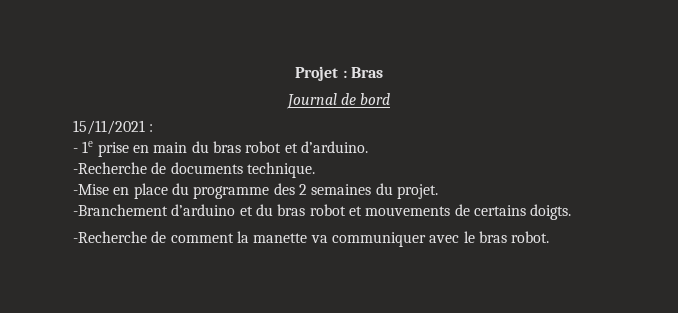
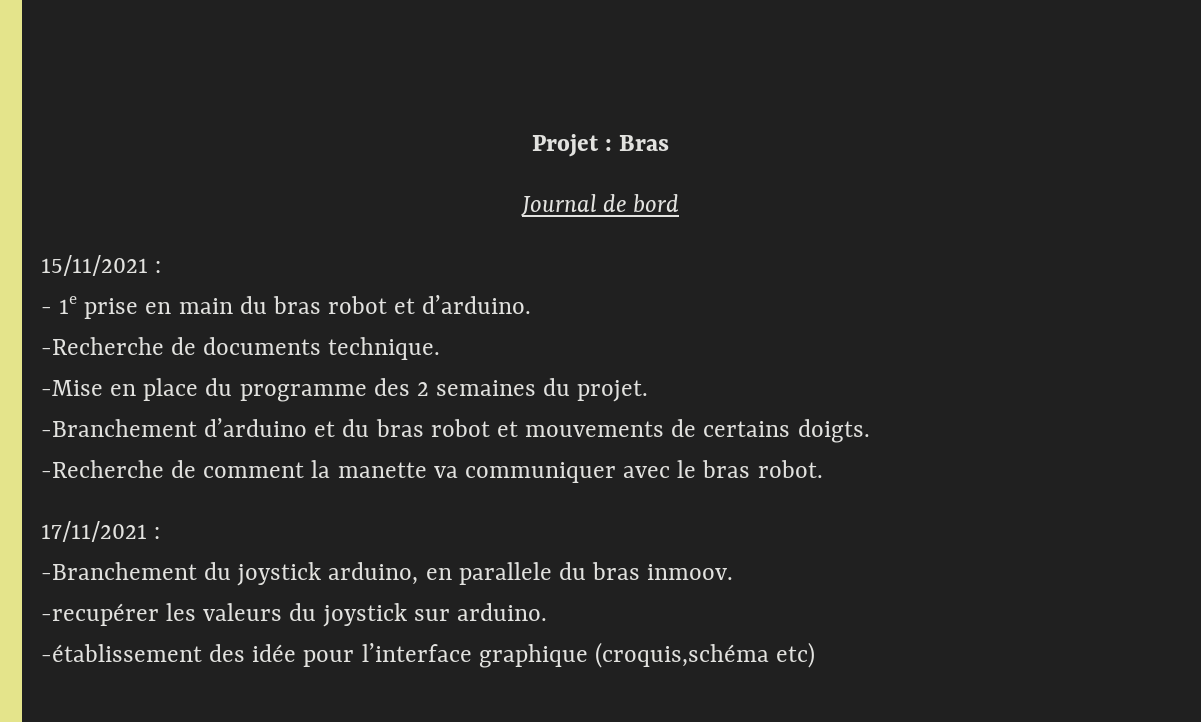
+ 17/11/2021 :
+ -Branchement du joystick arduino, en parallele du bras inmoov.
+ -recupérer les valeurs du joystick sur arduino.
+ -établissement des idée pour l’interface graphique (croquis,schéma etc)

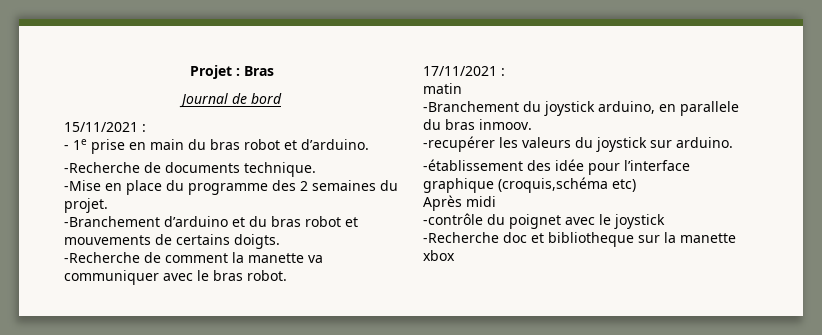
+ matin
+ Après midi
+ -contrôle du poignet avec le joystick
+ -Recherche doc et bibliotheque sur la manette xbox

